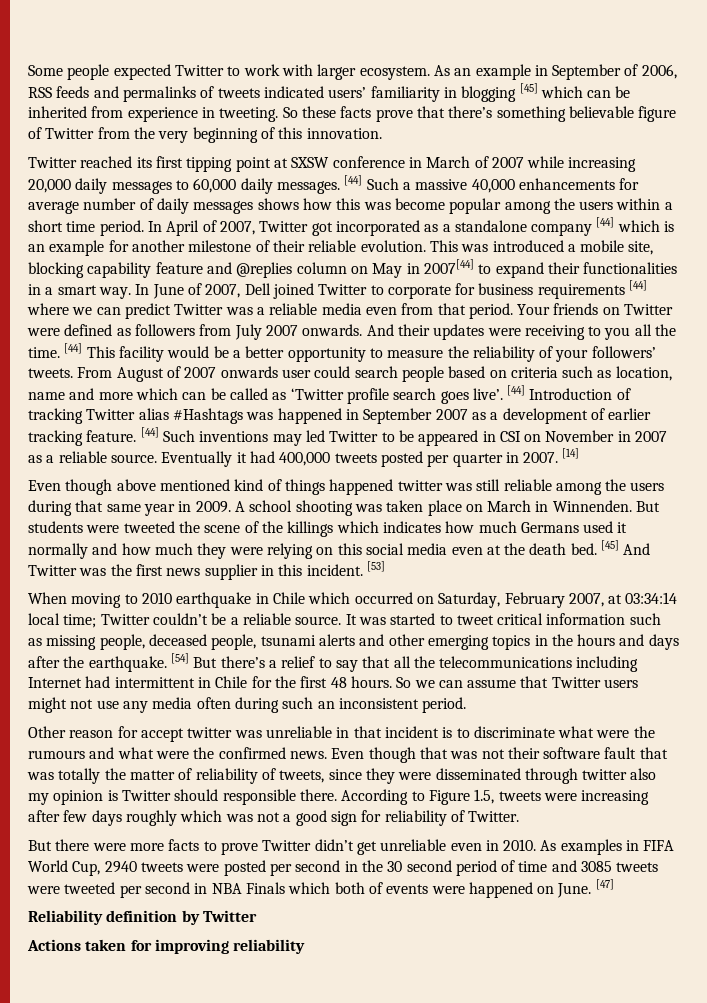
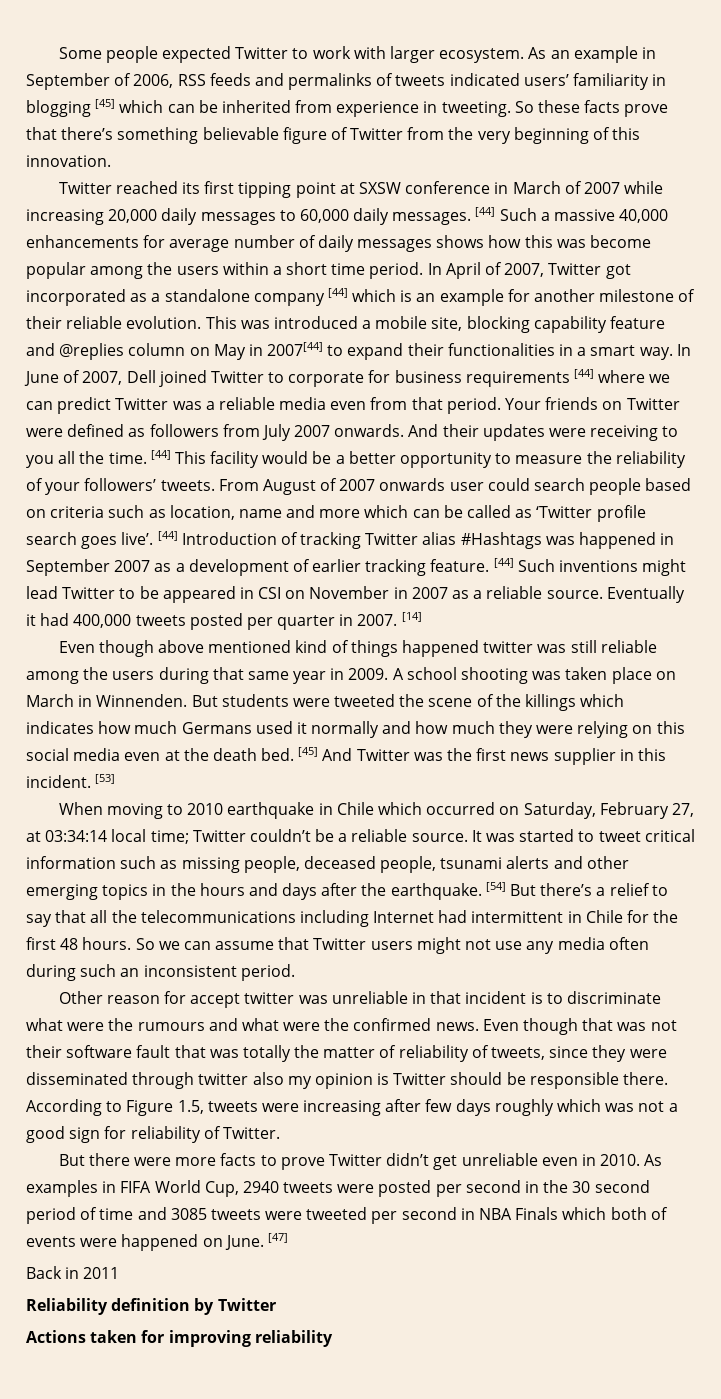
- [44] Such inventions may led Twitter to be appeared in CSI on November in 2007 as a reliable source.
+ [44] Such inventions might lead Twitter to be appeared in CSI on November in 2007 as a reliable source.
- When moving to 2010 earthquake in Chile which occurred on Saturday, February 2007, at 03:34:14 local time; Twitter couldn’t be a reliable source.
+ When moving to 2010 earthquake in Chile which occurred on Saturday, February 27, at 03:34:14 local time; Twitter couldn’t be a reliable source.
- Even though that was not their software fault that was totally the matter of reliability of tweets, since they were disseminated through twitter also my opinion is Twitter should responsible there.
+ Even though that was not their software fault that was totally the matter of reliability of tweets, since they were disseminated through twitter also my opinion is Twitter should be responsible there.
+ Back in 2011

